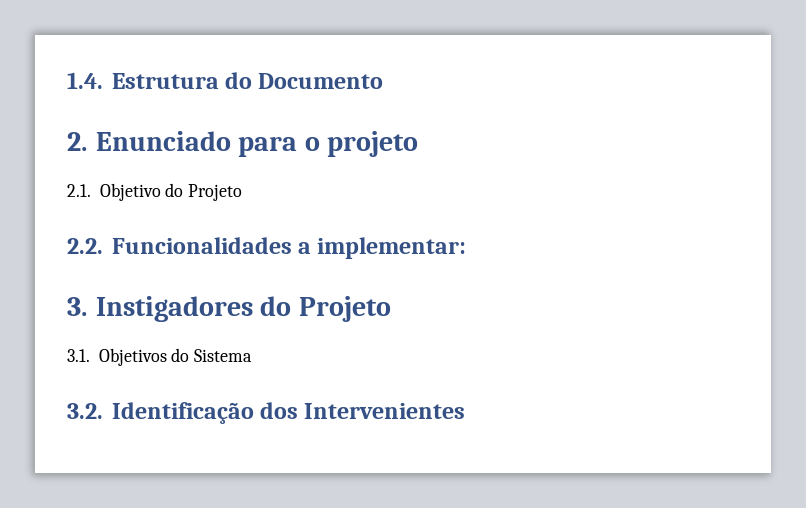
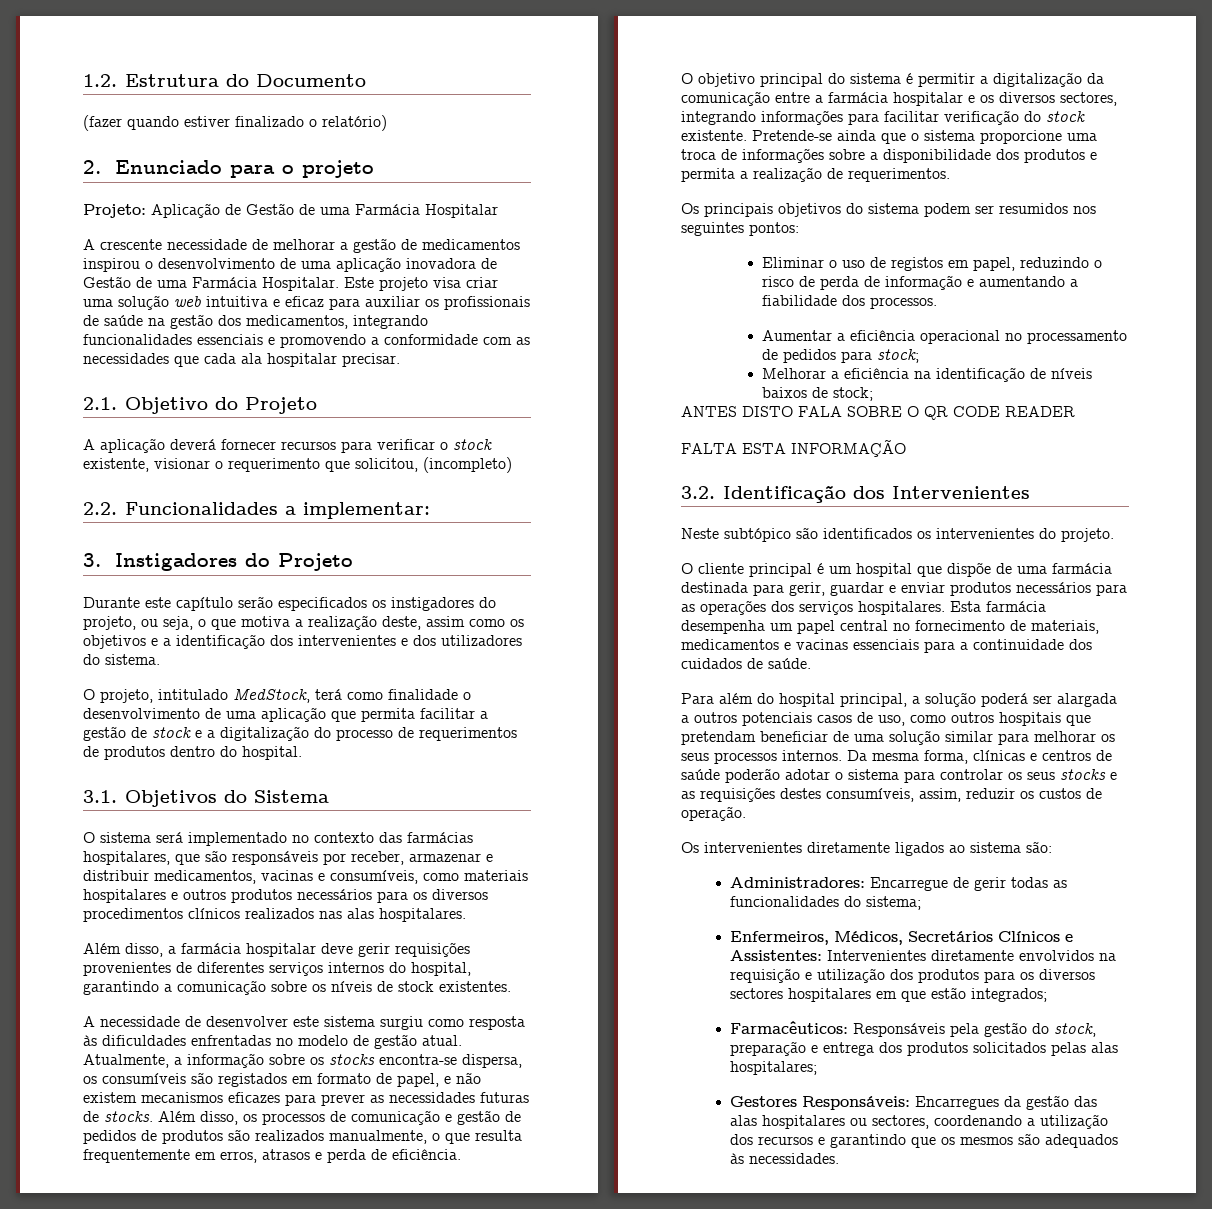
- 1.4. Estrutura do Documento
+ 1.2. Estrutura do Documento
+ (fazer quando estiver finalizado o relatório)
+ Projeto: Aplicação de Gestão de uma Farmácia Hospitalar
+ A crescente necessidade de melhorar a gestão de medicamentos inspirou o desenvolvimento de uma aplicação inovadora de Gestão de uma Farmácia Hospitalar. Este projeto visa criar uma solução web intuitiva e eficaz para auxiliar os profissionais de saúde na gestão dos medicamentos, integrando funcionalidades essenciais e promovendo a conformidade com as necessidades que cada ala hospitalar precisar.
  2.1. Objetivo do Projeto
+ A aplicação deverá fornecer recursos para verificar o stock existente, visionar o requerimento que solicitou, (incompleto)
+ Durante este capítulo serão especificados os instigadores do projeto, ou seja, o que motiva a realização deste, assim como os objetivos e a identificação dos intervenientes e dos utilizadores do sistema.
+ O projeto, intitulado MedStock, terá como finalidade o desenvolvimento de uma aplicação que permita facilitar a gestão de stock e a digitalização do processo de requerimentos de produtos dentro do hospital.
  3.1. Objetivos do Sistema
+ O sistema será implementado no contexto das farmácias hospitalares, que são responsáveis por receber, armazenar e distribuir medicamentos, vacinas e consumíveis, como materiais hospitalares e outros produtos necessários para os diversos procedimentos clínicos realizados nas alas hospitalares.
+ Além disso, a farmácia hospitalar deve gerir requisições provenientes de diferentes serviços internos do hospital, garantindo a comunicação sobre os níveis de stock existentes.
+ A necessidade de desenvolver este sistema surgiu como resposta às dificuldades enfrentadas no modelo de gestão atual. Atualmente, a informação sobre os stocks encontra-se dispersa, os consumíveis são registados em formato de papel, e não existem mecanismos eficazes para prever as necessidades futuras de stocks. Além disso, os processos de comunicação e gestão de pedidos de produtos são realizados manualmente, o que resulta frequentemente em erros, atrasos e perda de eficiência.
+ O objetivo principal do sistema é permitir a digitalização da comunicação entre a farmácia hospitalar e os diversos sectores, integrando informações para facilitar verificação do stock existente. Pretende-se ainda que o sistema proporcione uma troca de informações sobre a disponibilidade dos produtos e permita a realização de requerimentos.
+ Os principais objetivos do sistema podem ser resumidos nos seguintes pontos:
+ Eliminar o uso de registos em papel, reduzindo o risco de perda de informação e aumentando a fiabilidade dos processos.
+ Aumentar a eficiência operacional no processamento de pedidos para stock;
+ Melhorar a eficiência na identificação de níveis baixos de stock;
+ ANTES DISTO FALA SOBRE O QR CODE READER
+ FALTA ESTA INFORMAÇÃO
  3.2. Identificação dos Intervenientes
+ Neste subtópico são identificados os intervenientes do projeto.
+ O cliente principal é um hospital que dispõe de uma farmácia destinada para gerir, guardar e enviar produtos necessários para as operações dos serviços hospitalares. Esta farmácia desempenha um papel central no fornecimento de materiais, medicamentos e vacinas essenciais para a continuidade dos cuidados de saúde.
+ Para além do hospital principal, a solução poderá ser alargada a outros potenciais casos de uso, como outros hospitais que pretendam beneficiar de uma solução similar para melhorar os seus processos internos. Da mesma forma, clínicas e centros de saúde poderão adotar o sistema para controlar os seus stocks e as requisições destes consumíveis, assim, reduzir os custos de operação.
+ Os intervenientes diretamente ligados ao sistema são:
+ Administradores: Encarregue de gerir todas as funcionalidades do sistema;
+ Enfermeiros, Médicos, Secretários Clínicos e Assistentes: Intervenientes diretamente envolvidos na requisição e utilização dos produtos para os diversos sectores hospitalares em que estão integrados;
+ Farmacêuticos: Responsáveis pela gestão do stock, preparação e entrega dos produtos solicitados pelas alas hospitalares;
+ Gestores Responsáveis: Encarregues da gestão das alas hospitalares ou sectores, coordenando a utilização dos recursos e garantindo que os mesmos são adequados às necessidades.

